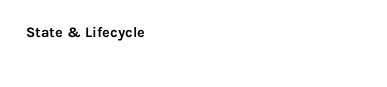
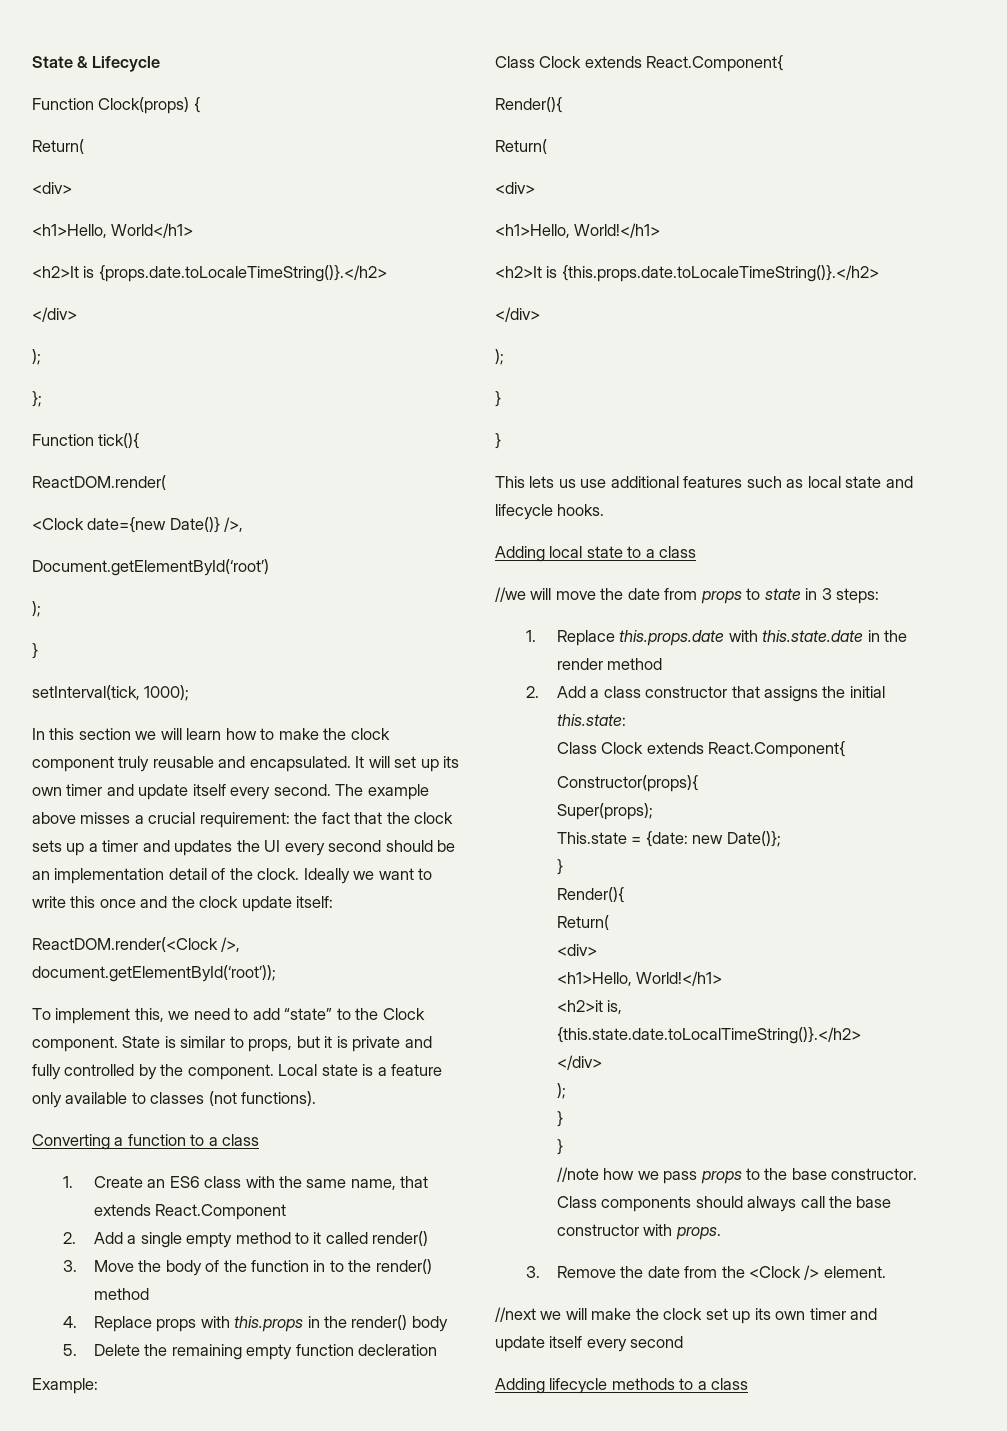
+ Function Clock(props) {
+ Return(
+ <div>
+ <h1>Hello, World</h1>
+ <h2>It is {props.date.toLocaleTimeString()}.</h2>
+ </div>
+ );
+ };
+ Function tick(){
+ ReactDOM.render(
+ <Clock date={new Date()} />,
+ Document.getElementById(‘root’)
+ );
+ }
+ setInterval(tick, 1000);
+ In this section we will learn how to make the clock component truly reusable and encapsulated. It will set up its own timer and update itself every second. The example above misses a crucial requirement: the fact that the clock sets up a timer and updates the UI every second should be an implementation detail of the clock. Ideally we want to write this once and the clock update itself:
+ ReactDOM.render(<Clock />, document.getElementById(‘root’));
+ To implement this, we need to add “state” to the Clock component. State is similar to props, but it is private and fully controlled by the component. Local state is a feature only available to classes (not functions).
+ Converting a function to a class
+ 1. Create an ES6 class with the same name, that extends React.Component
+ 2. Add a single empty method to it called render()
+ 3. Move the body of the function in to the render() method
+ 4. Replace props with this.props in the render() body
+ 5. Delete the remaining empty function decleration
+ Example:
+ Class Clock extends React.Component{
+ Render(){
+ Return(
+ <div>
+ <h1>Hello, World!</h1>
+ <h2>It is {this.props.date.toLocaleTimeString()}.</h2>
+ </div>
+ );
+ }
+ }
+ This lets us use additional features such as local state and lifecycle hooks.
+ Adding local state to a class
+ //we will move the date from props to state in 3 steps:
+ 1. Replace this.props.date with this.state.date in the render method
+ 2. Add a class constructor that assigns the initial this.state:
+ Class Clock extends React.Component{
+ Constructor(props){
+ Super(props);
+ This.state = {date: new Date()};
+ }
+ Render(){
+ Return(
+ <div>
+ <h1>Hello, World!</h1>
+ <h2>it is, {this.state.date.toLocalTimeString()}.</h2>
+ </div>
+ );
+ }
+ }
+ //note how we pass props to the base constructor. Class components should always call the base constructor with props.
+ 3. Remove the date from the <Clock /> element.
+ //next we will make the clock set up its own timer and update itself every second
+ Adding lifecycle methods to a class

